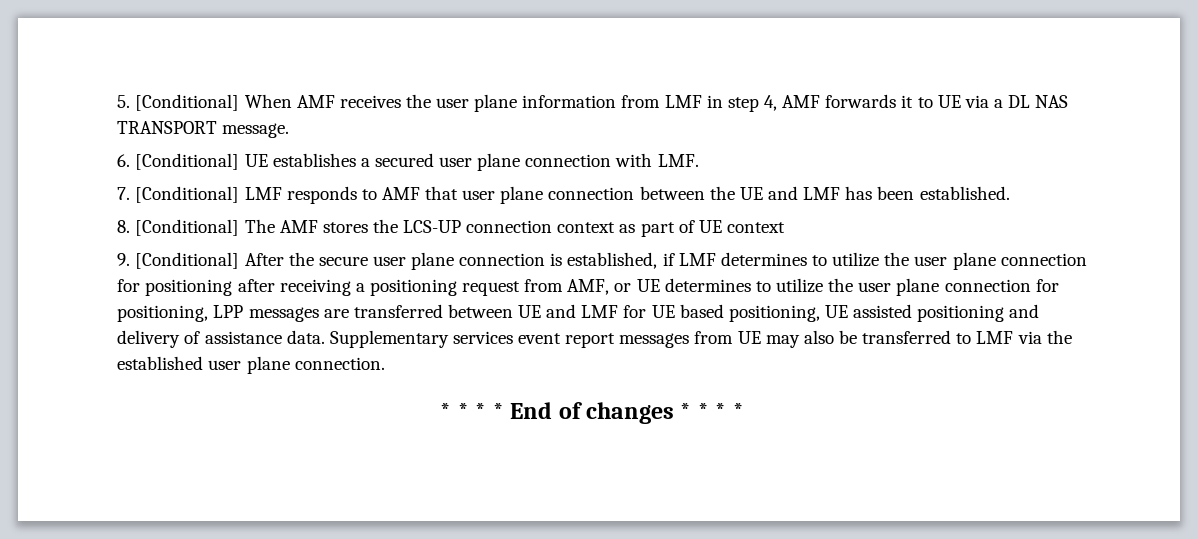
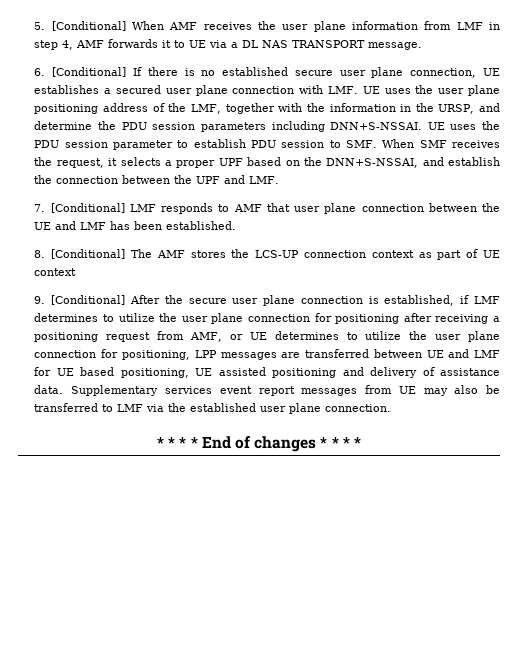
- 6. [Conditional] UE establishes a secured user plane connection with LMF.
+ 6. [Conditional] If there is no established secure user plane connection, UE establishes a secured user plane connection with LMF. UE uses the user plane positioning address of the LMF, together with the information in the URSP, and determine the PDU session parameters including DNN+S-NSSAI. UE uses the PDU session parameter to establish PDU session to SMF. When SMF receives the request, it selects a proper UPF based on the DNN+S-NSSAI, and establish the connection between the UPF and LMF.

